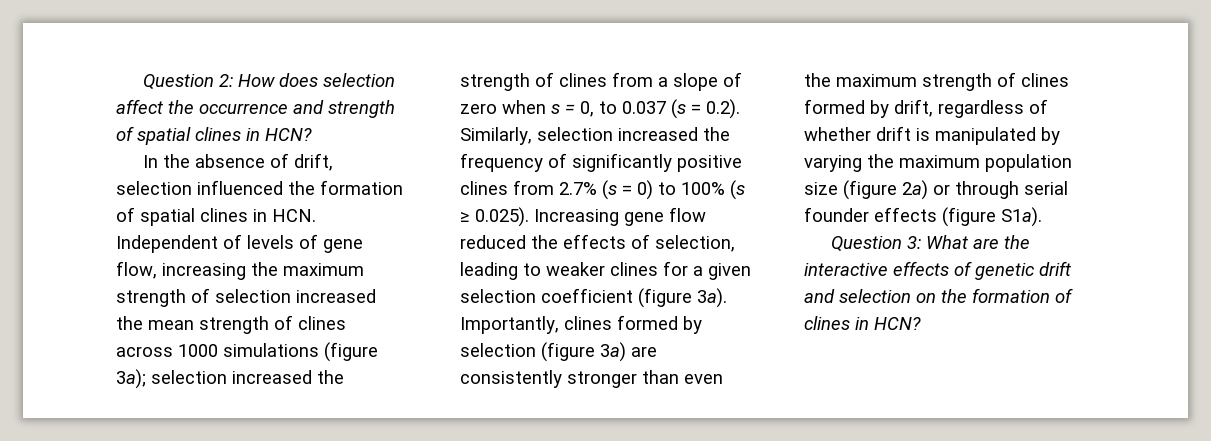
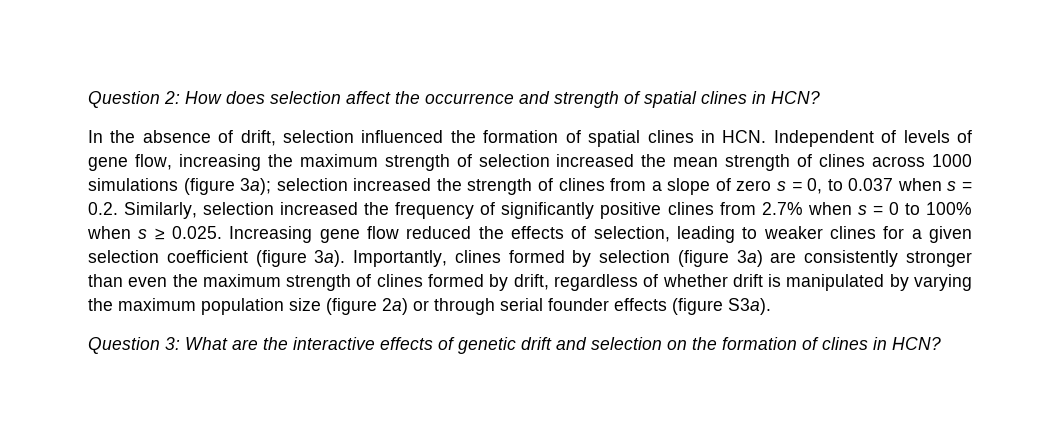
- selection increased the strength of clines from a slope of zero when s = 0, to 0.037 (s = 0.2). Similarly, selection increased the frequency of significantly positive clines from 2.7% (s = 0) to 100% (s ≥ 0.025). Increasing gene flow reduced the effects of selection, leading to weaker clines for a given selection coefficient (figure 3a).
+ selection increased the strength of clines from a slope of zero s = 0, to 0.037 when s = 0.2. Similarly, selection increased the frequency of significantly positive clines from 2.7% when s = 0 to 100% when s ≥ 0.025. Increasing gene flow reduced the effects of selection, leading to weaker clines for a given selection coefficient (figure 3a).
- Importantly, clines formed by selection (figure 3a) are consistently stronger than even the maximum strength of clines formed by drift, regardless of whether drift is manipulated by varying the maximum population size (figure 2a) or through serial founder effects (figure S1a).
+ Importantly, clines formed by selection (figure 3a) are consistently stronger than even the maximum strength of clines formed by drift, regardless of whether drift is manipulated by varying the maximum population size (figure 2a) or through serial founder effects (figure S3a).

